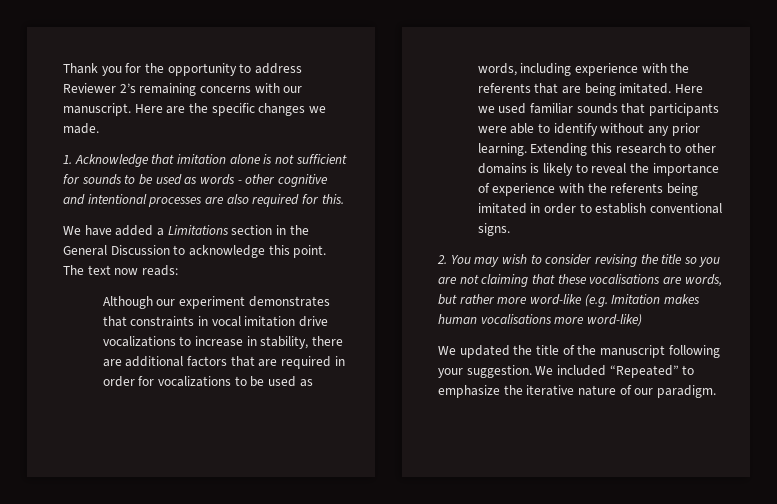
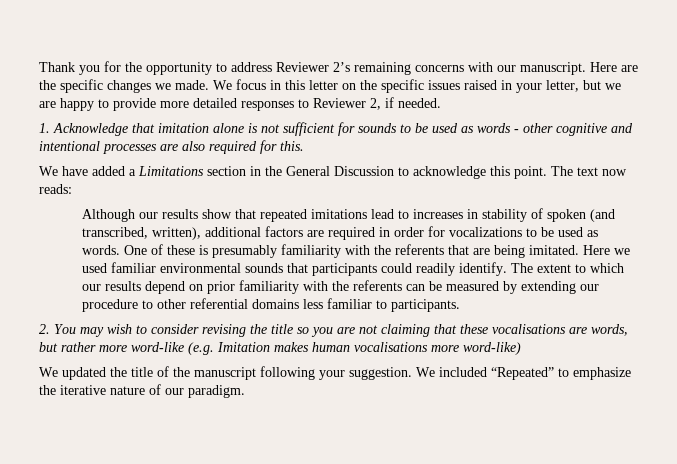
+ We focus in this letter on the specific issues raised in your letter, but we are happy to provide more detailed responses to Reviewer 2, if needed.
- Although our experiment demonstrates that constraints in vocal imitation drive vocalizations to increase in stability, there are additional factors that are required in order for vocalizations to be used as words, including experience with the referents that are being imitated.
+ Although our results show that repeated imitations lead to increases in stability of spoken (and transcribed, written), additional factors are required in order for vocalizations to be used as words. One of these is presumably familiarity with the referents that are being imitated.
- Here we used familiar sounds that participants were able to identify without any prior learning. Extending this research to other domains is likely to reveal the importance of experience with the referents being imitated in order to establish conventional signs.
+ Here we used familiar environmental sounds that participants could readily identify. The extent to which our results depend on prior familiarity with the referents can be measured by extending our procedure to other referential domains less familiar to participants.

